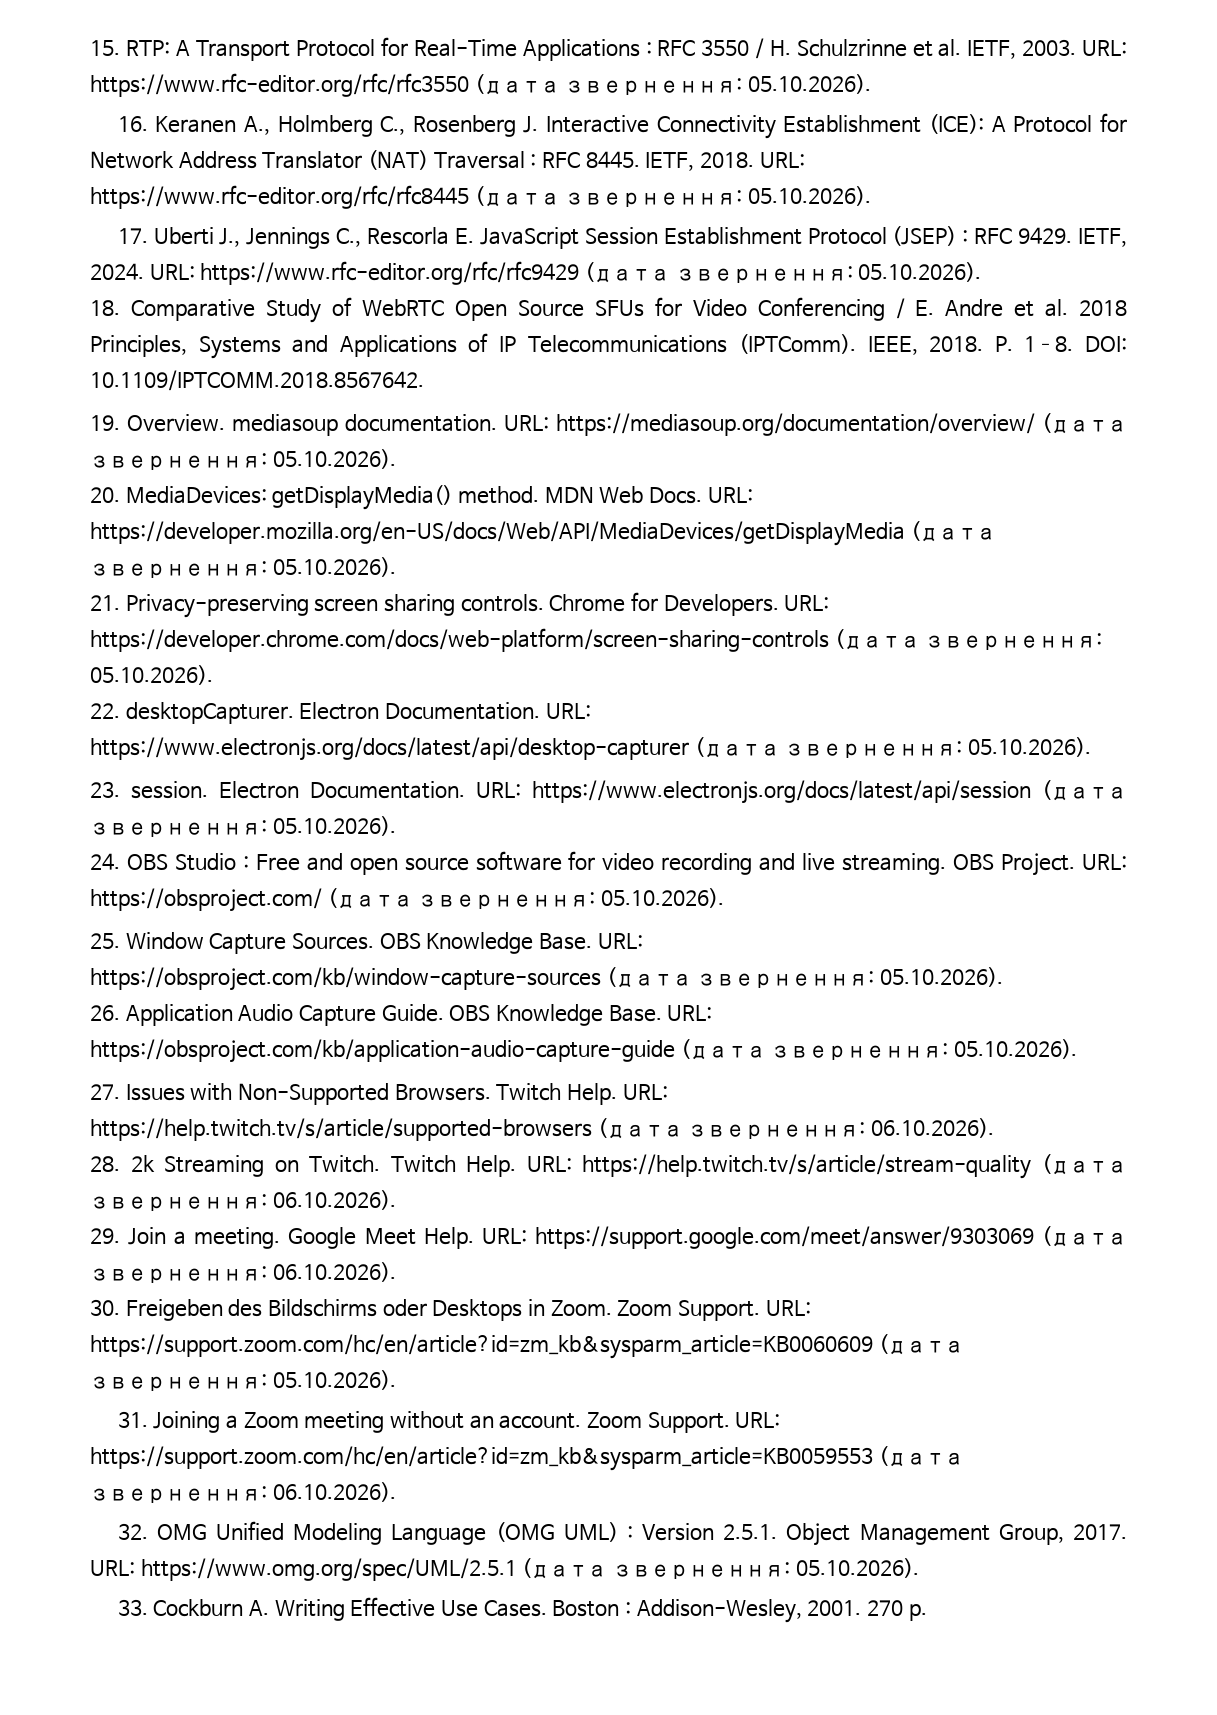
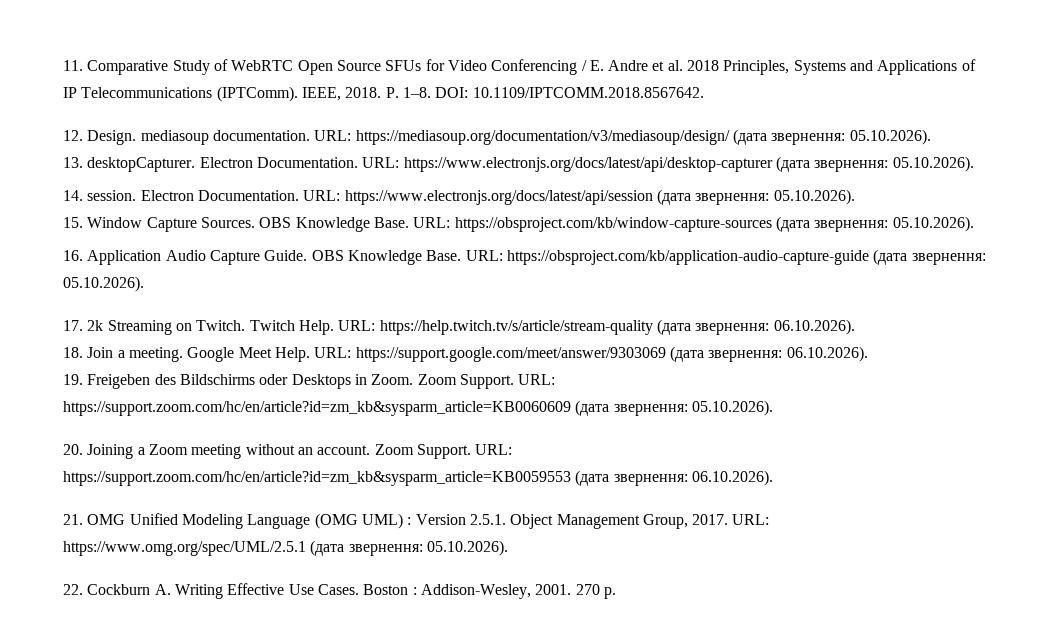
- 15. RTP: A Transport Protocol for Real-Time Applications : RFC 3550 / H. Schulzrinne et al. IETF, 2003. URL: https://www.rfc-editor.org/rfc/rfc3550 (дата звернення: 05.10.2026).
- 16. Keranen A., Holmberg C., Rosenberg J. Interactive Connectivity Establishment (ICE): A Protocol for Network Address Translator (NAT) Traversal : RFC 8445. IETF, 2018. URL: https://www.rfc-editor.org/rfc/rfc8445 (дата звернення: 05.10.2026).
- 17. Uberti J., Jennings C., Rescorla E. JavaScript Session Establishment Protocol (JSEP) : RFC 9429. IETF, 2024. URL: https://www.rfc-editor.org/rfc/rfc9429 (дата звернення: 05.10.2026).
- 18. Comparative Study of WebRTC Open Source SFUs for Video Conferencing / E. Andre et al. 2018 Principles, Systems and Applications of IP Telecommunications (IPTComm).
+ 11. Comparative Study of WebRTC Open Source SFUs for Video Conferencing / E. Andre et al. 2018 Principles, Systems and Applications of IP Telecommunications (IPTComm).
- 19. Overview. mediasoup documentation.
+ 12. Design. mediasoup documentation.
- URL: https://mediasoup.org/documentation/overview/ (дата звернення: 05.10.2026).
- 20. MediaDevices: getDisplayMedia() method. MDN Web Docs. URL: https://developer.mozilla.org/en-US/docs/Web/API/MediaDevices/getDisplayMedia (дата звернення: 05.10.2026).
- 21. Privacy-preserving screen sharing controls. Chrome for Developers. URL: https://developer.chrome.com/docs/web-platform/screen-sharing-controls (дата звернення: 05.10.2026).
- 22. desktopCapturer.
+ URL: https://mediasoup.org/documentation/v3/mediasoup/design/ (дата звернення: 05.10.2026).
+ 13. desktopCapturer.
- 23. session.
+ 14. session.
- 24. OBS Studio : Free and open source software for video recording and live streaming. OBS Project. URL: https://obsproject.com/ (дата звернення: 05.10.2026).
- 25. Window Capture Sources.
+ 15. Window Capture Sources.
- 26. Application Audio Capture Guide.
+ 16. Application Audio Capture Guide.
- 27. Issues with Non-Supported Browsers. Twitch Help. URL: https://help.twitch.tv/s/article/supported-browsers (дата звернення: 06.10.2026).
- 28. 2k Streaming on Twitch.
+ 17. 2k Streaming on Twitch.
- 29. Join a meeting.
+ 18. Join a meeting.
- 30. Freigeben des Bildschirms oder Desktops in Zoom.
+ 19. Freigeben des Bildschirms oder Desktops in Zoom.
- 31. Joining a Zoom meeting without an account.
+ 20. Joining a Zoom meeting without an account.
- 32. OMG Unified Modeling Language (OMG UML) : Version 2.5.1. Object Management Group, 2017.
+ 21. OMG Unified Modeling Language (OMG UML) : Version 2.5.1. Object Management Group, 2017.
- 33. Cockburn A. Writing Effective Use Cases.
+ 22. Cockburn A. Writing Effective Use Cases.

